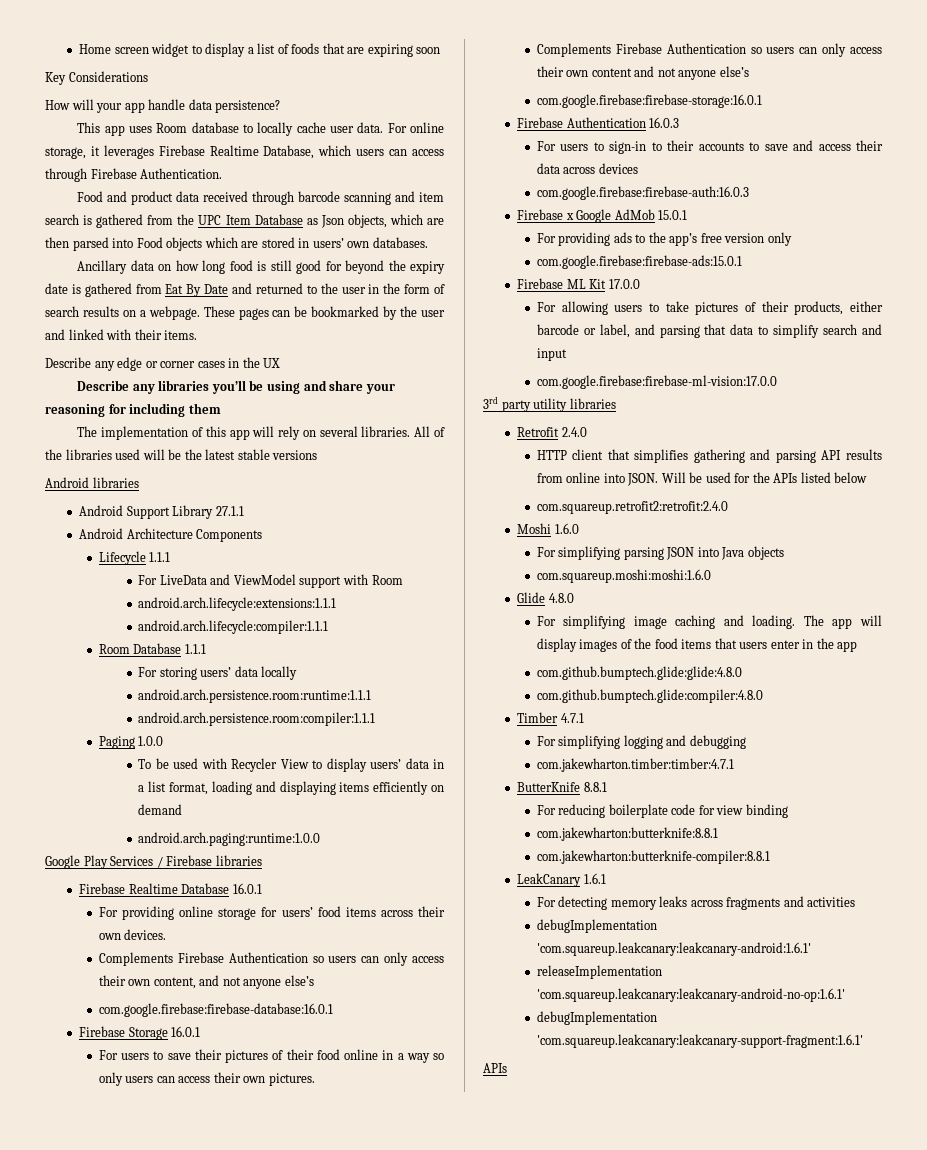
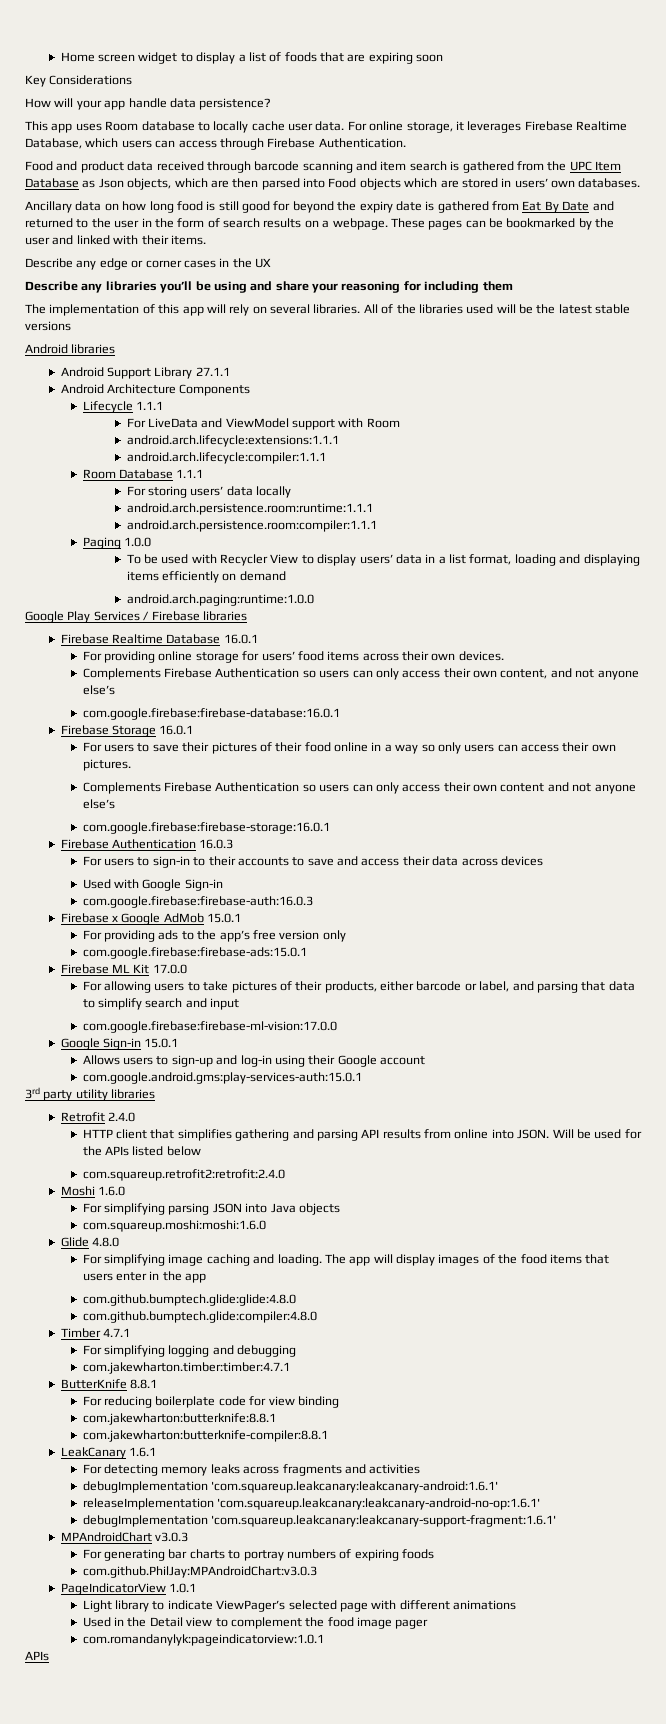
+ Used with Google Sign-in
+ Google Sign-in 15.0.1
+ Allows users to sign-up and log-in using their Google account
+ com.google.android.gms:play-services-auth:15.0.1
+ MPAndroidChart v3.0.3
+ For generating bar charts to portray numbers of expiring foods
+ com.github.PhilJay:MPAndroidChart:v3.0.3
+ PageIndicatorView 1.0.1
+ Light library to indicate ViewPager’s selected page with different animations
+ Used in the Detail view to complement the food image pager
+ com.romandanylyk:pageindicatorview:1.0.1

